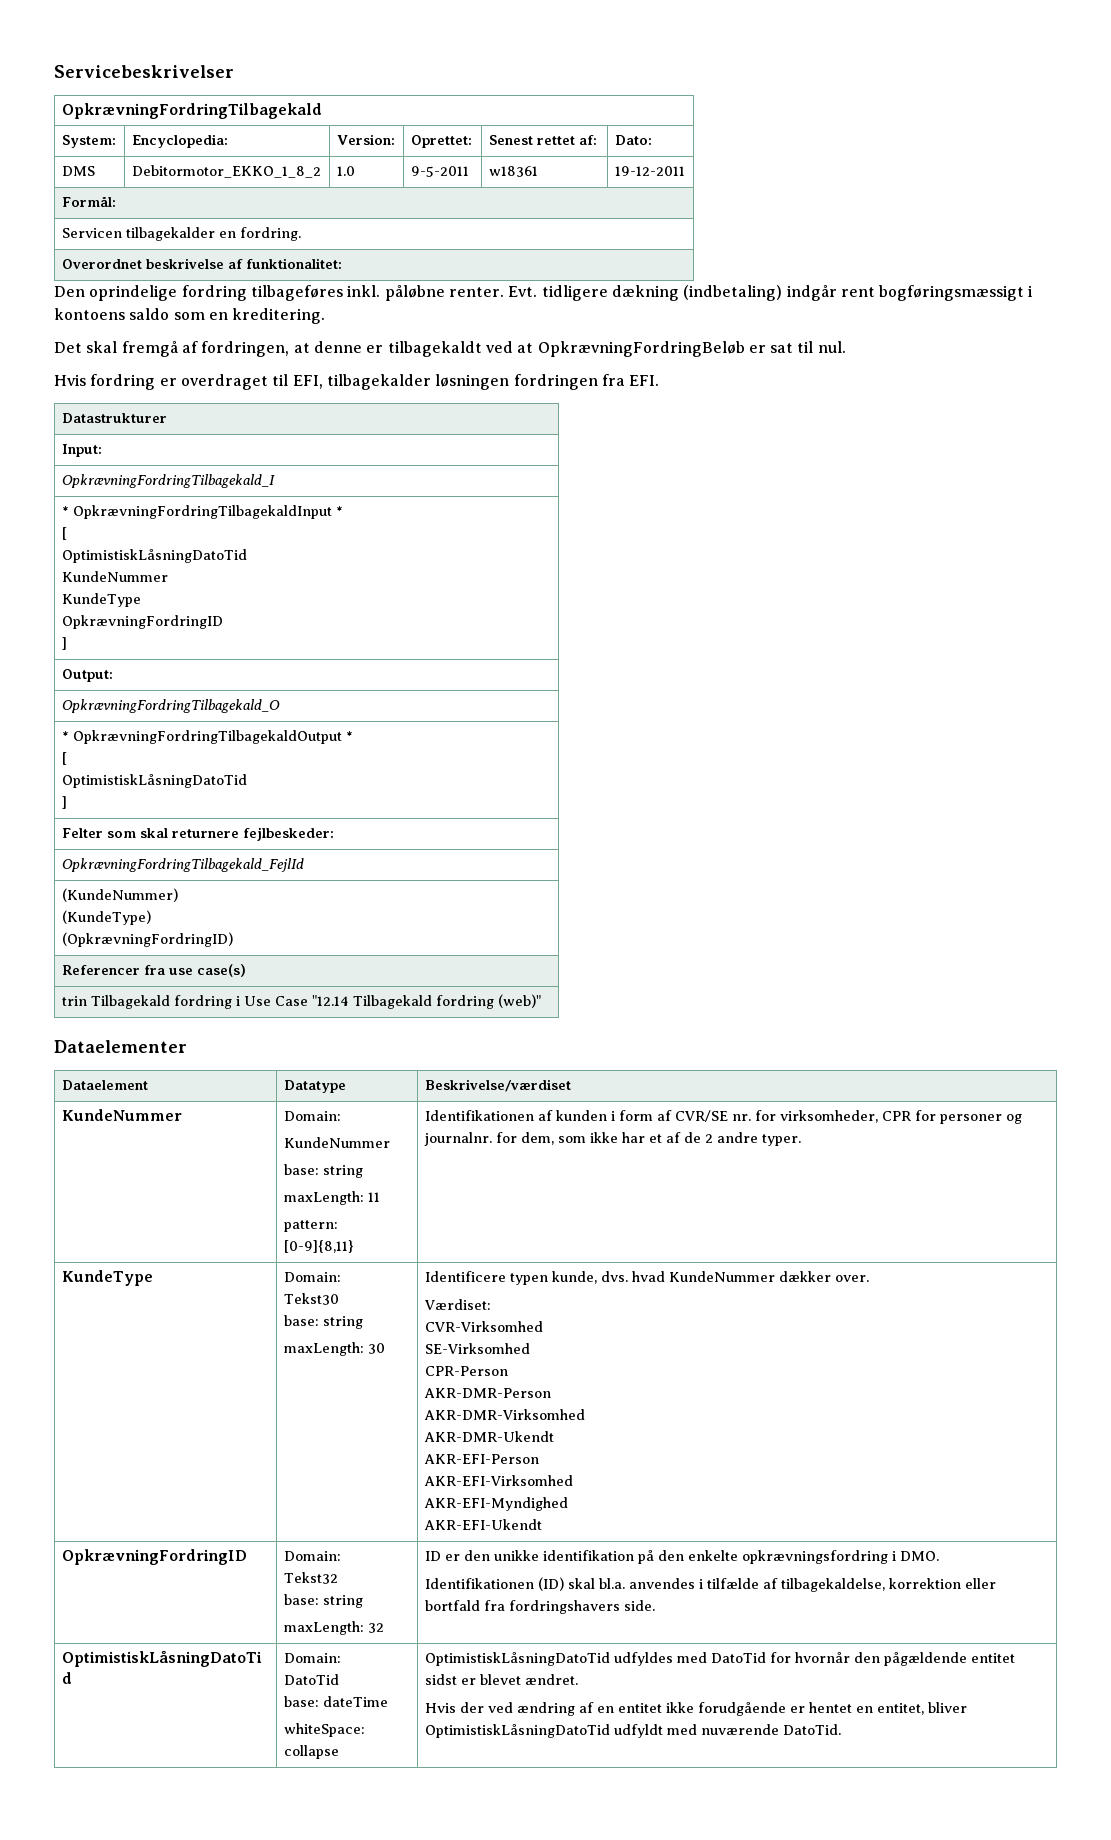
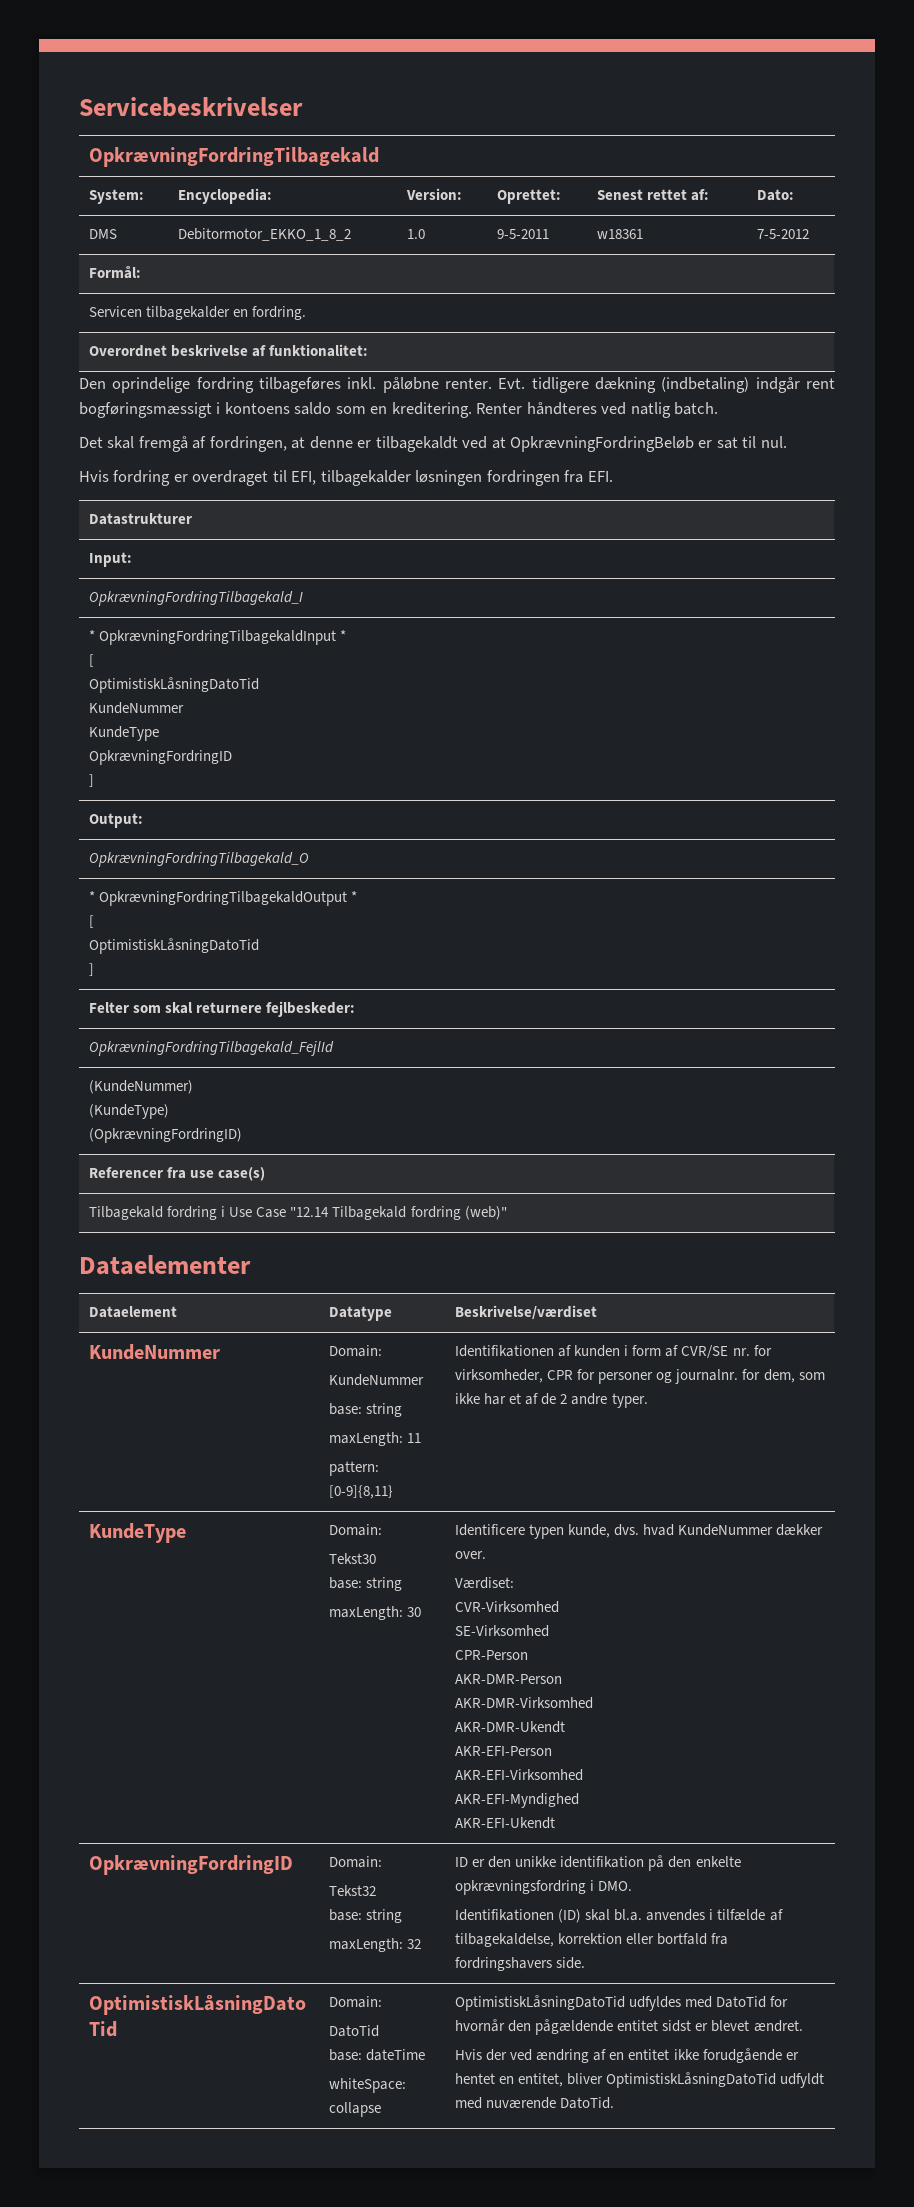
- DMS | Debitormotor_EKKO_1_8_2 | 1.0 | 9-5-2011 | w18361 | 19-12-2011
+ DMS | Debitormotor_EKKO_1_8_2 | 1.0 | 9-5-2011 | w18361 | 7-5-2012
+ Renter håndteres ved natlig batch.
- trin Tilbagekald fordring i Use Case "12.14 Tilbagekald fordring (web)"
+ Tilbagekald fordring i Use Case "12.14 Tilbagekald fordring (web)"

